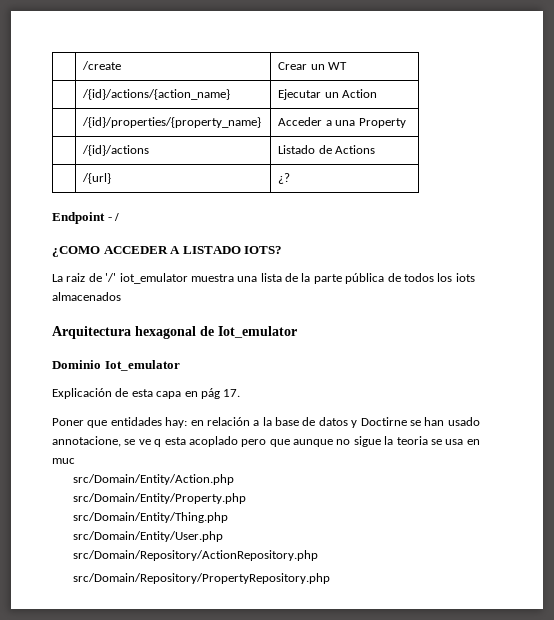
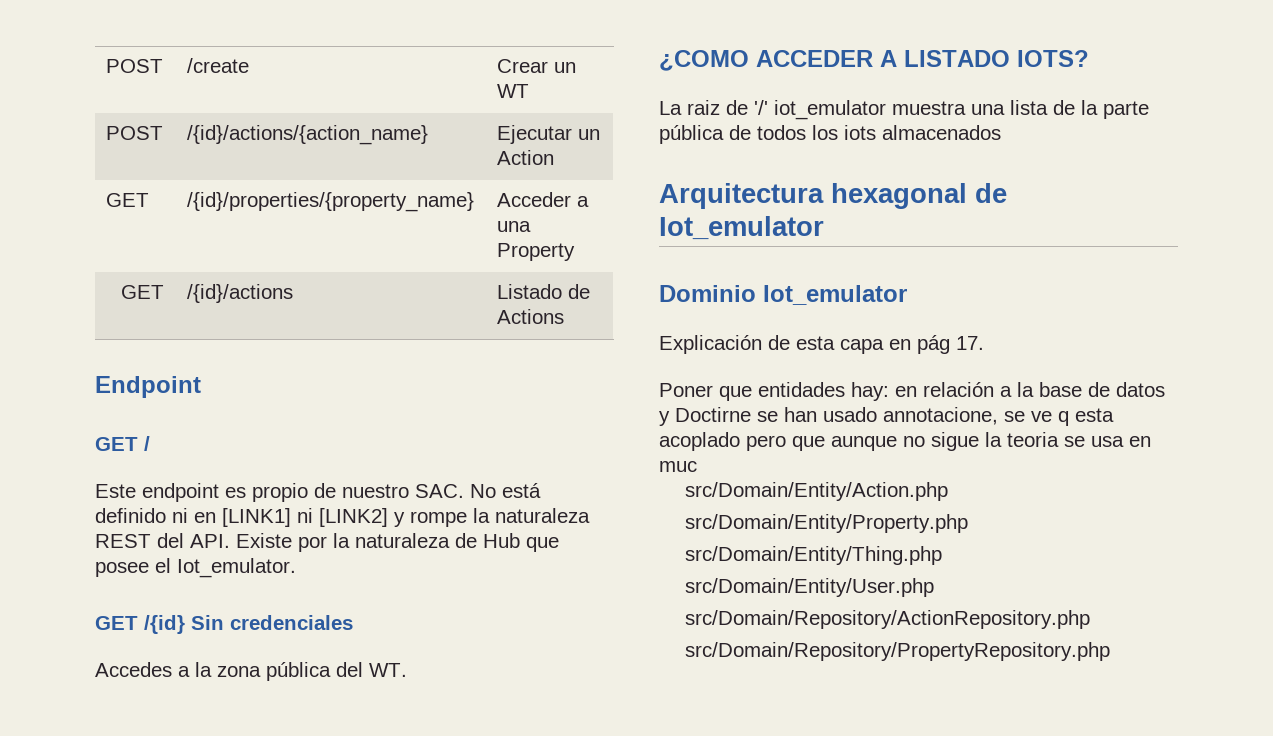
- | /create | Crear un WT
+ POST | /create | Crear un WT
- | /{id}/actions/{action_name} | Ejecutar un Action
+ POST | /{id}/actions/{action_name} | Ejecutar un Action
- | /{id}/properties/{property_name} | Acceder a una Property
+ GET | /{id}/properties/{property_name} | Acceder a una Property
- | /{id}/actions | Listado de Actions
+ GET | /{id}/actions | Listado de Actions
- | /{url} | ¿?
- Endpoint - /
+ Endpoint
+ GET /
+ Este endpoint es propio de nuestro SAC. No está definido ni en [LINK1] ni [LINK2] y rompe la naturaleza REST del API. Existe por la naturaleza de Hub que posee el Iot_emulator.
+ GET /{id} Sin credenciales
+ Accedes a la zona pública del WT.

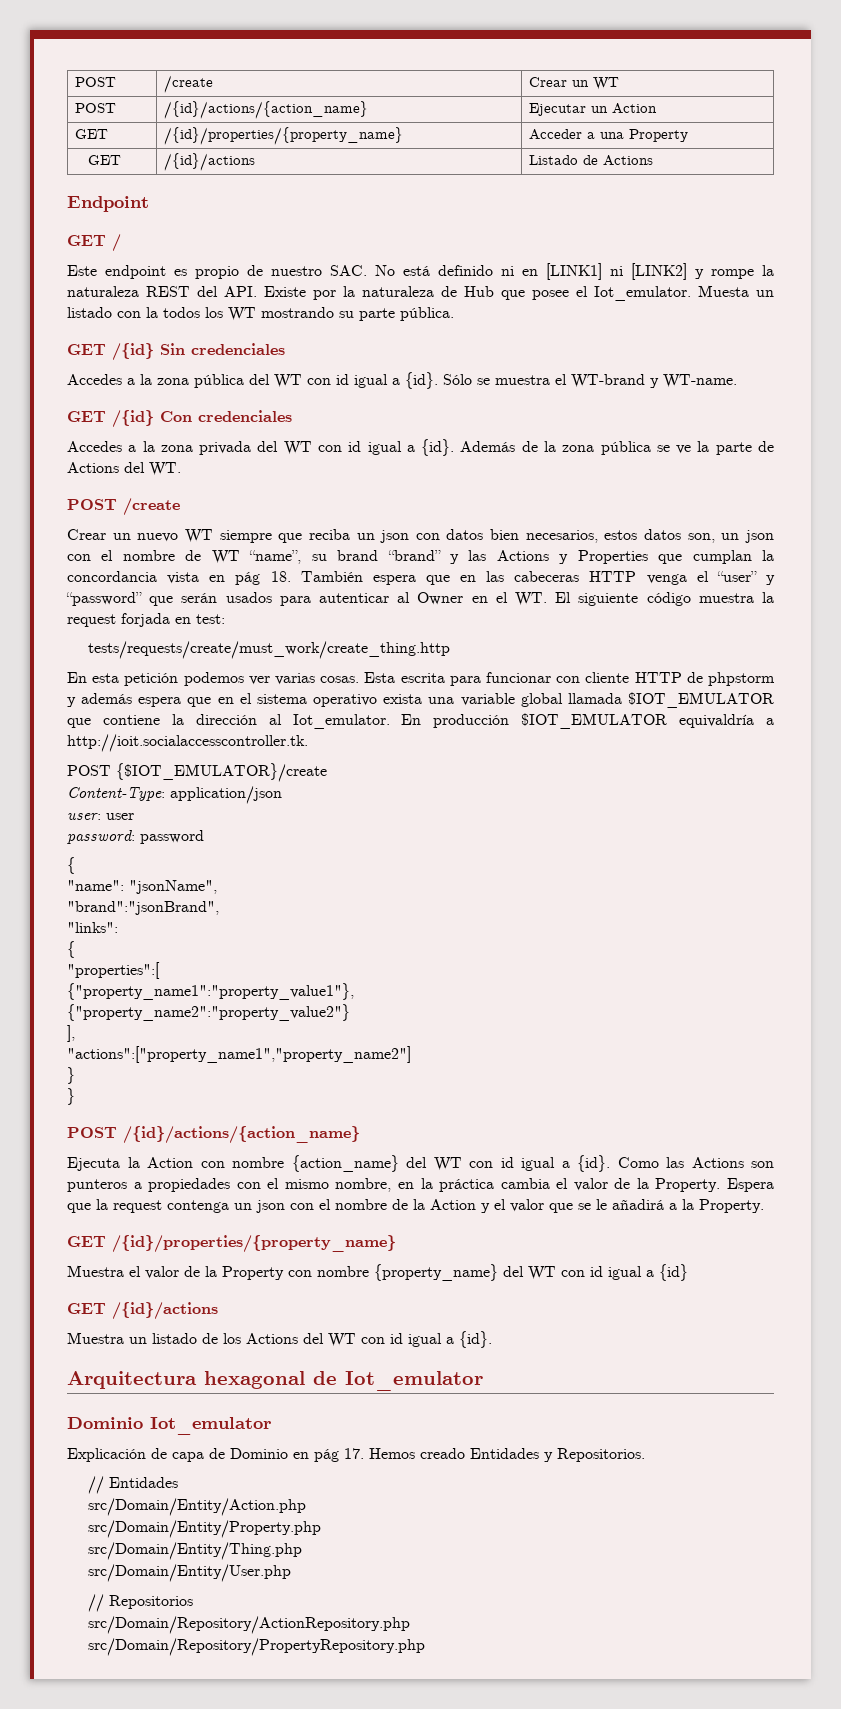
+ Muesta un listado con la todos los WT mostrando su parte pública.
- Accedes a la zona pública del WT.
- ¿COMO ACCEDER A LISTADO IOTS?
- La raiz de '/' iot_emulator muestra una lista de la parte pública de todos los iots almacenados
+ Accedes a la zona pública del WT con id igual a {id}. Sólo se muestra el WT-brand y WT-name.
+ GET /{id} Con credenciales
+ Accedes a la zona privada del WT con id igual a {id}. Además de la zona pública se ve la parte de Actions del WT.
+ POST /create
+ Crear un nuevo WT siempre que reciba un json con datos bien necesarios, estos datos son, un json con el nombre de WT “name”, su brand “brand” y las Actions y Properties que cumplan la concordancia vista en pág 18. También espera que en las cabeceras HTTP venga el “user” y “password” que serán usados para autenticar al Owner en el WT. El siguiente código muestra la request forjada en test:
+ tests/requests/create/must_work/create_thing.http
+ En esta petición podemos ver varias cosas. Esta escrita para funcionar con cliente HTTP de phpstorm y además espera que en el sistema operativo exista una variable global llamada $IOT_EMULATOR que contiene la dirección al Iot_emulator. En producción $IOT_EMULATOR equivaldría a http://ioit.socialaccesscontroller.tk.
+ POST {$IOT_EMULATOR}/create
+ Content-Type: application/json
+ user: user
+ password: password
+ {
+ "name": "jsonName",
+ "brand":"jsonBrand",
+ "links":
+ {
+ "properties":[
+ {"property_name1":"property_value1"},
+ {"property_name2":"property_value2"}
+ ],
+ "actions":["property_name1","property_name2"]
+ }
+ }
+ POST /{id}/actions/{action_name}
+ Ejecuta la Action con nombre {action_name} del WT con id igual a {id}. Como las Actions son punteros a propiedades con el mismo nombre, en la práctica cambia el valor de la Property. Espera que la request contenga un json con el nombre de la Action y el valor que se le añadirá a la Property.
+ GET /{id}/properties/{property_name}
+ Muestra el valor de la Property con nombre {property_name} del WT con id igual a {id}
+ GET /{id}/actions
+ Muestra un listado de los Actions del WT con id igual a {id}.
- Explicación de esta capa en pág 17.
- Poner que entidades hay: en relación a la base de datos y Doctirne se han usado annotacione, se ve q esta acoplado pero que aunque no sigue la teoria se usa en muc
+ Explicación de capa de Dominio en pág 17. Hemos creado Entidades y Repositorios.
+ // Entidades
+ // Repositorios

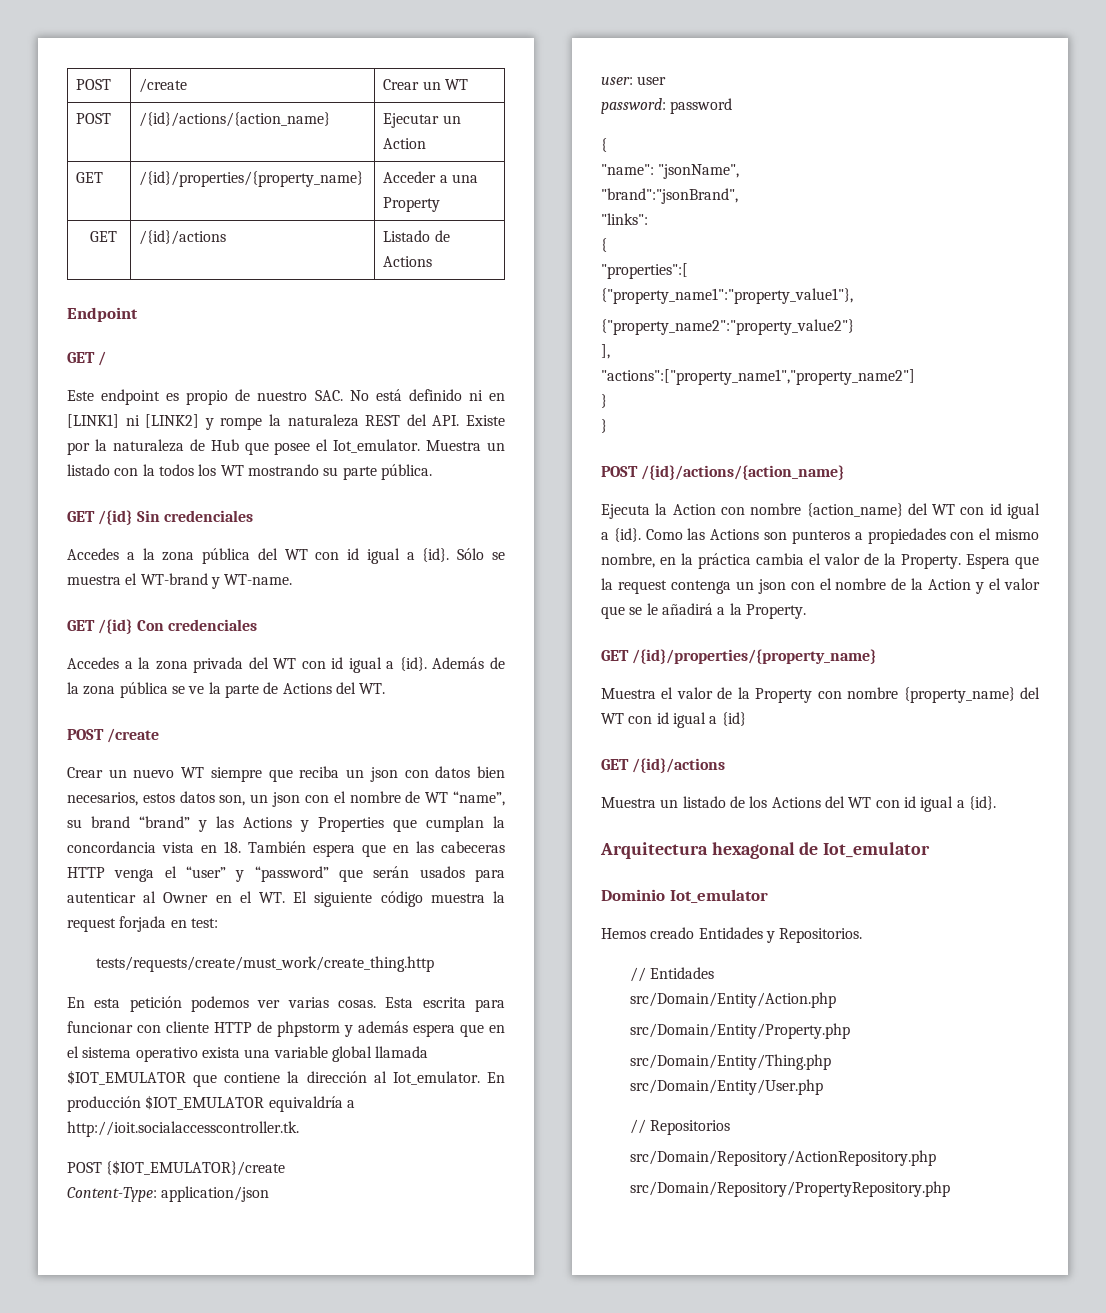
- Muesta un listado con la todos los WT mostrando su parte pública.
+ Muestra un listado con la todos los WT mostrando su parte pública.
- Crear un nuevo WT siempre que reciba un json con datos bien necesarios, estos datos son, un json con el nombre de WT “name”, su brand “brand” y las Actions y Properties que cumplan la concordancia vista en pág 18. También espera que en las cabeceras HTTP venga el “user” y “password” que serán usados para autenticar al Owner en el WT. El siguiente código muestra la request forjada en test:
+ Crear un nuevo WT siempre que reciba un json con datos bien necesarios, estos datos son, un json con el nombre de WT “name”, su brand “brand” y las Actions y Properties que cumplan la concordancia vista en 18. También espera que en las cabeceras HTTP venga el “user” y “password” que serán usados para autenticar al Owner en el WT. El siguiente código muestra la request forjada en test:
- Explicación de capa de Dominio en pág 17. Hemos creado Entidades y Repositorios.
+ Hemos creado Entidades y Repositorios.

